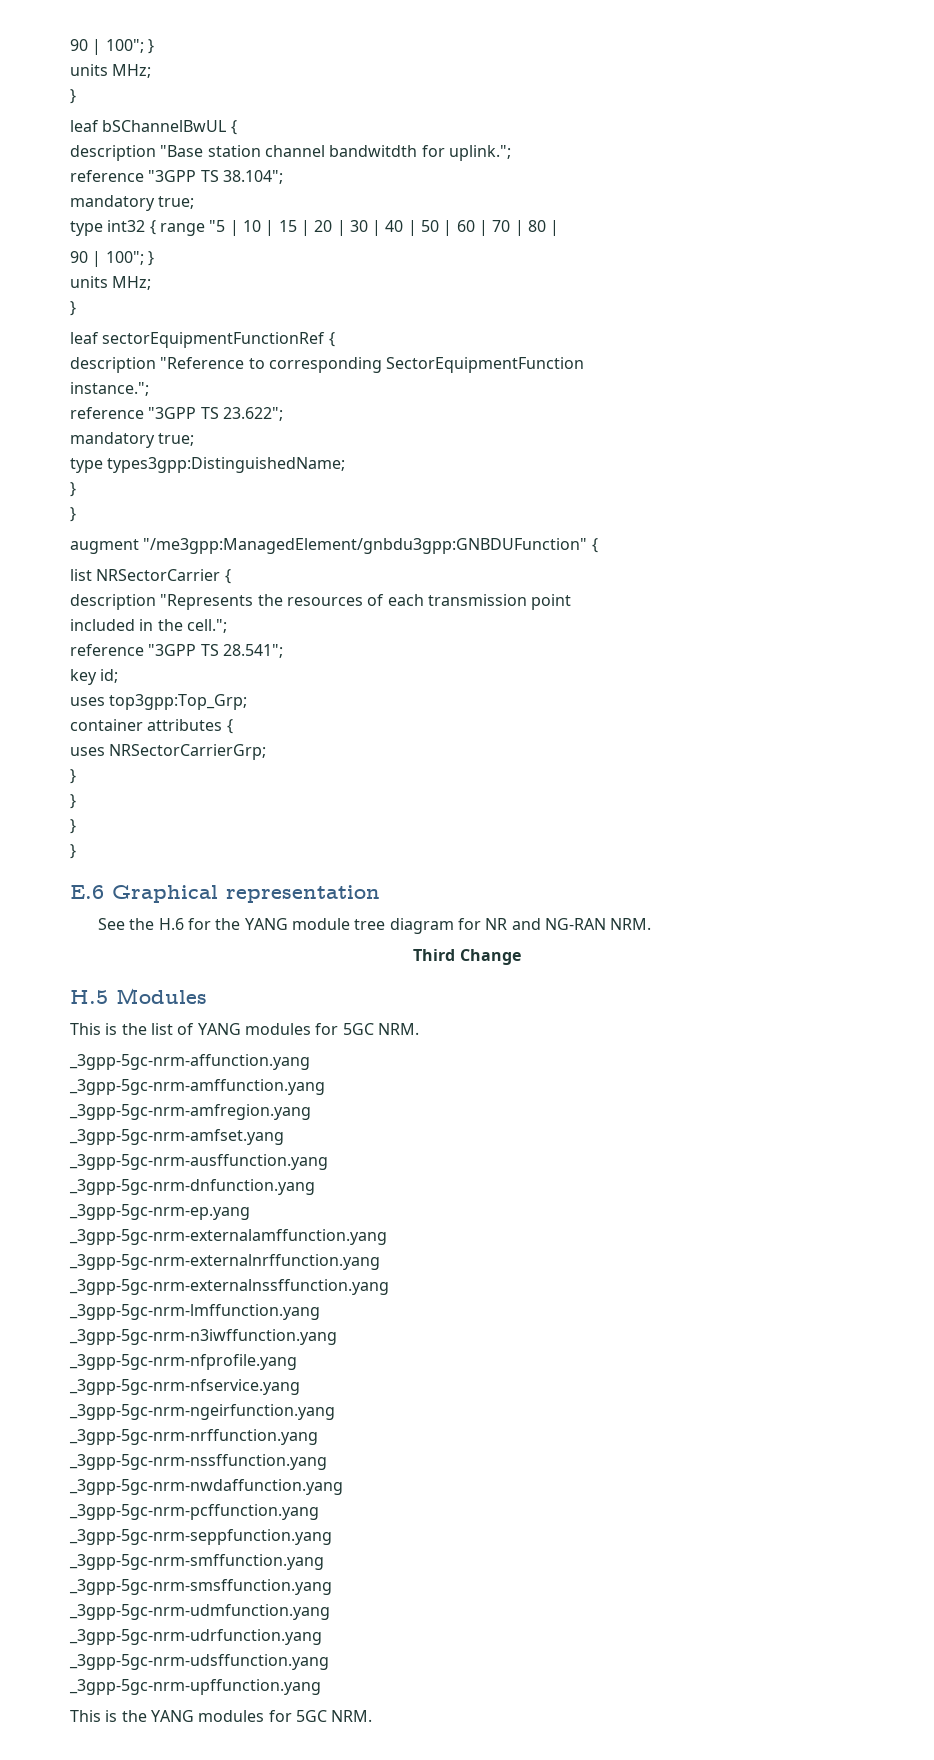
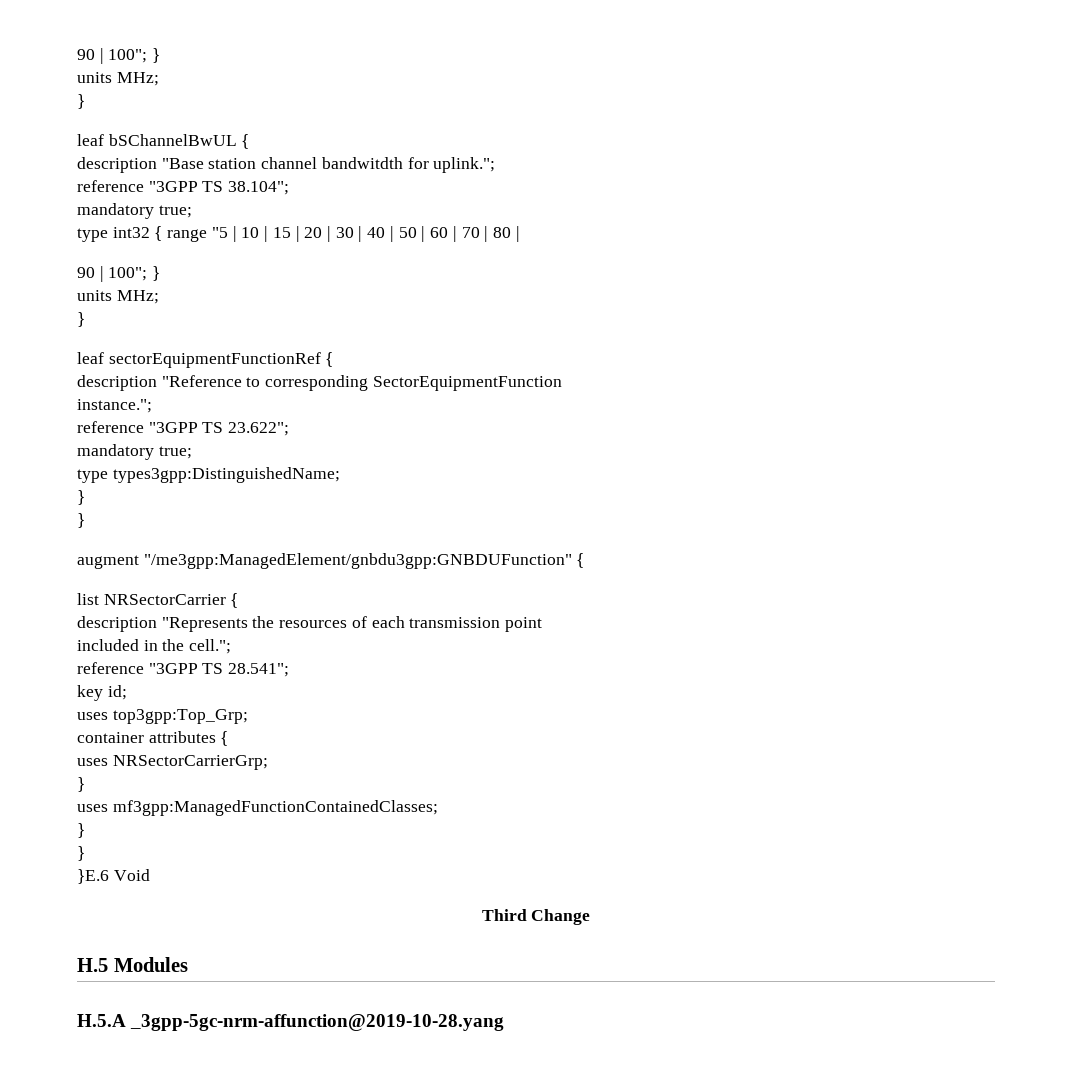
  uses NRSectorCarrierGrp;
  }
+ uses mf3gpp:ManagedFunctionContainedClasses;
  }
  }
- }
- E.6 Graphical representation
- See the H.6 for the YANG module tree diagram for NR and NG-RAN NRM.
+ }E.6 Void
  Third Change
  H.5 Modules
- This is the list of YANG modules for 5GC NRM.
- _3gpp-5gc-nrm-affunction.yang
- _3gpp-5gc-nrm-amffunction.yang
- _3gpp-5gc-nrm-amfregion.yang
- _3gpp-5gc-nrm-amfset.yang
- _3gpp-5gc-nrm-ausffunction.yang
- _3gpp-5gc-nrm-dnfunction.yang
- _3gpp-5gc-nrm-ep.yang
- _3gpp-5gc-nrm-externalamffunction.yang
- _3gpp-5gc-nrm-externalnrffunction.yang
- _3gpp-5gc-nrm-externalnssffunction.yang
- _3gpp-5gc-nrm-lmffunction.yang
- _3gpp-5gc-nrm-n3iwffunction.yang
- _3gpp-5gc-nrm-nfprofile.yang
- _3gpp-5gc-nrm-nfservice.yang
- _3gpp-5gc-nrm-ngeirfunction.yang
- _3gpp-5gc-nrm-nrffunction.yang
- _3gpp-5gc-nrm-nssffunction.yang
- _3gpp-5gc-nrm-nwdaffunction.yang
- _3gpp-5gc-nrm-pcffunction.yang
- _3gpp-5gc-nrm-seppfunction.yang
- _3gpp-5gc-nrm-smffunction.yang
- _3gpp-5gc-nrm-smsffunction.yang
- _3gpp-5gc-nrm-udmfunction.yang
- _3gpp-5gc-nrm-udrfunction.yang
- _3gpp-5gc-nrm-udsffunction.yang
- _3gpp-5gc-nrm-upffunction.yang
- This is the YANG modules for 5GC NRM.
+ H.5.A _3gpp-5gc-nrm-affunction@2019-10-28.yang

